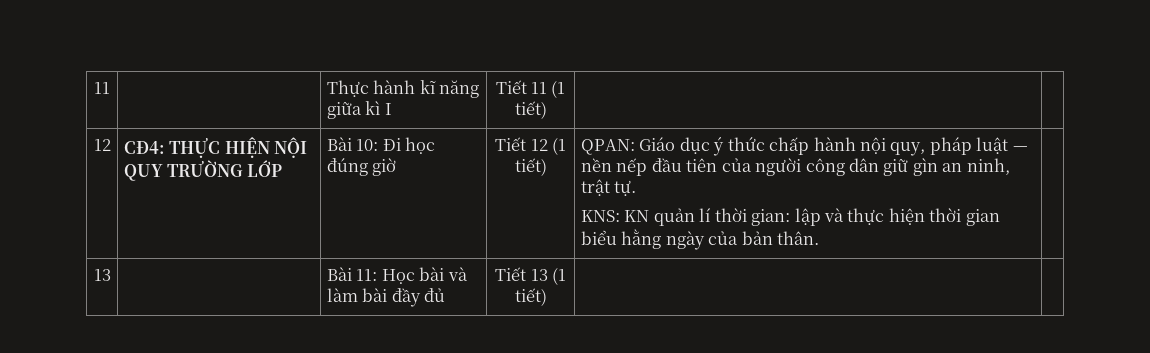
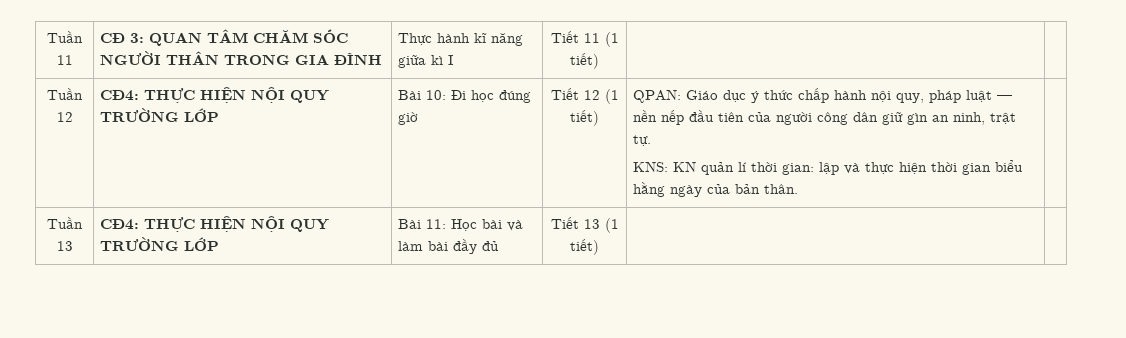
- 11 | | Thực hành kĩ năng giữa kì I | Tiết 11 (1 tiết) | |
- 12
+ Tuần 11 | CĐ 3: QUAN TÂM CHĂM SÓC NGƯỜI THÂN TRONG GIA ĐÌNH | Thực hành kĩ năng giữa kì I | Tiết 11 (1 tiết) | |
+ Tuần 12
- 13 | | Bài 11: Học bài và làm bài đầy đủ | Tiết 13 (1 tiết) | |
+ Tuần 13 | CĐ4: THỰC HIỆN NỘI QUY TRƯỜNG LỚP | Bài 11: Học bài và làm bài đầy đủ | Tiết 13 (1 tiết) | |

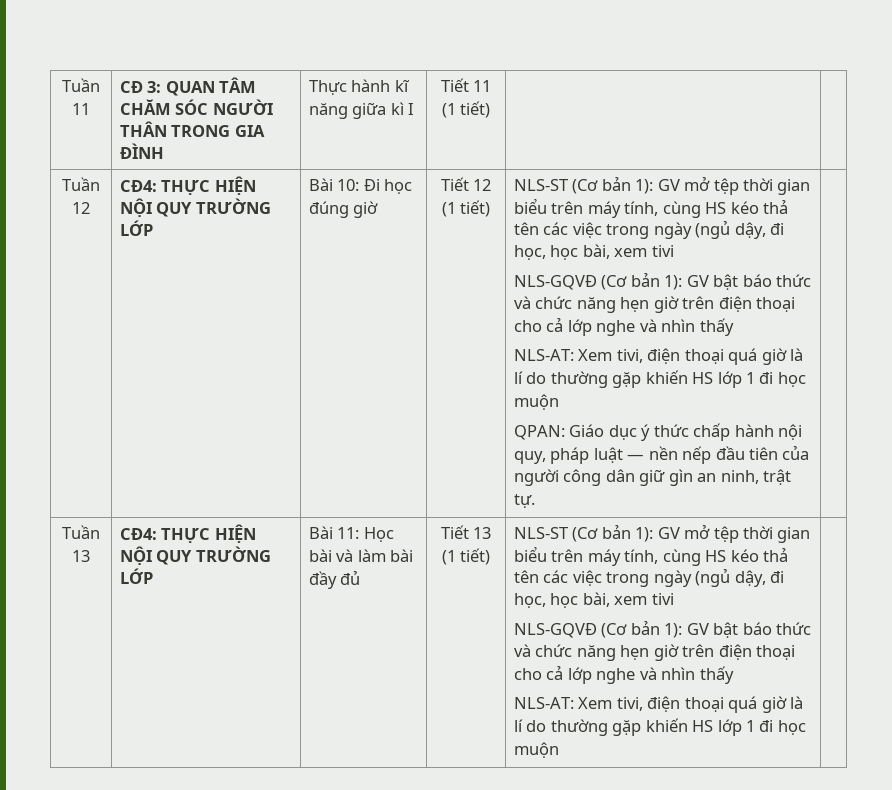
- Tiết 12 (1 tiết)
+ Tiết 12 (1 tiết) | NLS-ST (Cơ bản 1): GV mở tệp thời gian biểu trên máy tính, cùng HS kéo thả tên các việc trong ngày (ngủ dậy, đi học, học bài, xem tivi
+ NLS-GQVĐ (Cơ bản 1): GV bật báo thức và chức năng hẹn giờ trên điện thoại cho cả lớp nghe và nhìn thấy
+ NLS-AT: Xem tivi, điện thoại quá giờ là lí do thường gặp khiến HS lớp 1 đi học muộn
- KNS: KN quản lí thời gian: lập và thực hiện thời gian biểu hằng ngày của bản thân.
- Tiết 13 (1 tiết)
+ Tiết 13 (1 tiết) | NLS-ST (Cơ bản 1): GV mở tệp thời gian biểu trên máy tính, cùng HS kéo thả tên các việc trong ngày (ngủ dậy, đi học, học bài, xem tivi
+ NLS-GQVĐ (Cơ bản 1): GV bật báo thức và chức năng hẹn giờ trên điện thoại cho cả lớp nghe và nhìn thấy
+ NLS-AT: Xem tivi, điện thoại quá giờ là lí do thường gặp khiến HS lớp 1 đi học muộn

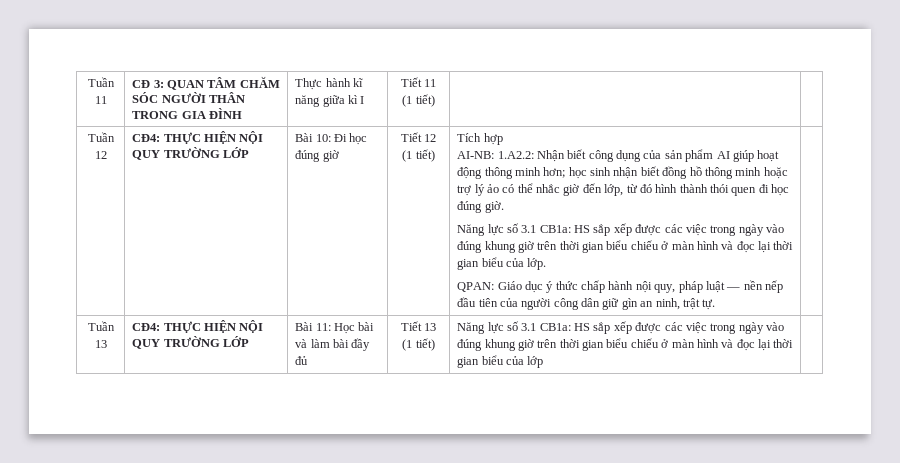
- Tiết 12 (1 tiết) | NLS-ST (Cơ bản 1): GV mở tệp thời gian biểu trên máy tính, cùng HS kéo thả tên các việc trong ngày (ngủ dậy, đi học, học bài, xem tivi
- NLS-GQVĐ (Cơ bản 1): GV bật báo thức và chức năng hẹn giờ trên điện thoại cho cả lớp nghe và nhìn thấy
- NLS-AT: Xem tivi, điện thoại quá giờ là lí do thường gặp khiến HS lớp 1 đi học muộn
+ Tiết 12 (1 tiết) | Tích hợp
+ AI-NB: 1.A2.2: Nhận biết công dụng của sản phẩm AI giúp hoạt động thông minh hơn; học sinh nhận biết đồng hồ thông minh hoặc trợ lý ảo có thể nhắc giờ đến lớp, từ đó hình thành thói quen đi học đúng giờ.
+ Năng lực số 3.1 CB1a: HS sắp xếp được các việc trong ngày vào đúng khung giờ trên thời gian biểu chiếu ở màn hình và đọc lại thời gian biểu của lớp.
- Tiết 13 (1 tiết) | NLS-ST (Cơ bản 1): GV mở tệp thời gian biểu trên máy tính, cùng HS kéo thả tên các việc trong ngày (ngủ dậy, đi học, học bài, xem tivi
- NLS-GQVĐ (Cơ bản 1): GV bật báo thức và chức năng hẹn giờ trên điện thoại cho cả lớp nghe và nhìn thấy
- NLS-AT: Xem tivi, điện thoại quá giờ là lí do thường gặp khiến HS lớp 1 đi học muộn
+ Tiết 13 (1 tiết) | Năng lực số 3.1 CB1a: HS sắp xếp được các việc trong ngày vào đúng khung giờ trên thời gian biểu chiếu ở màn hình và đọc lại thời gian biểu của lớp

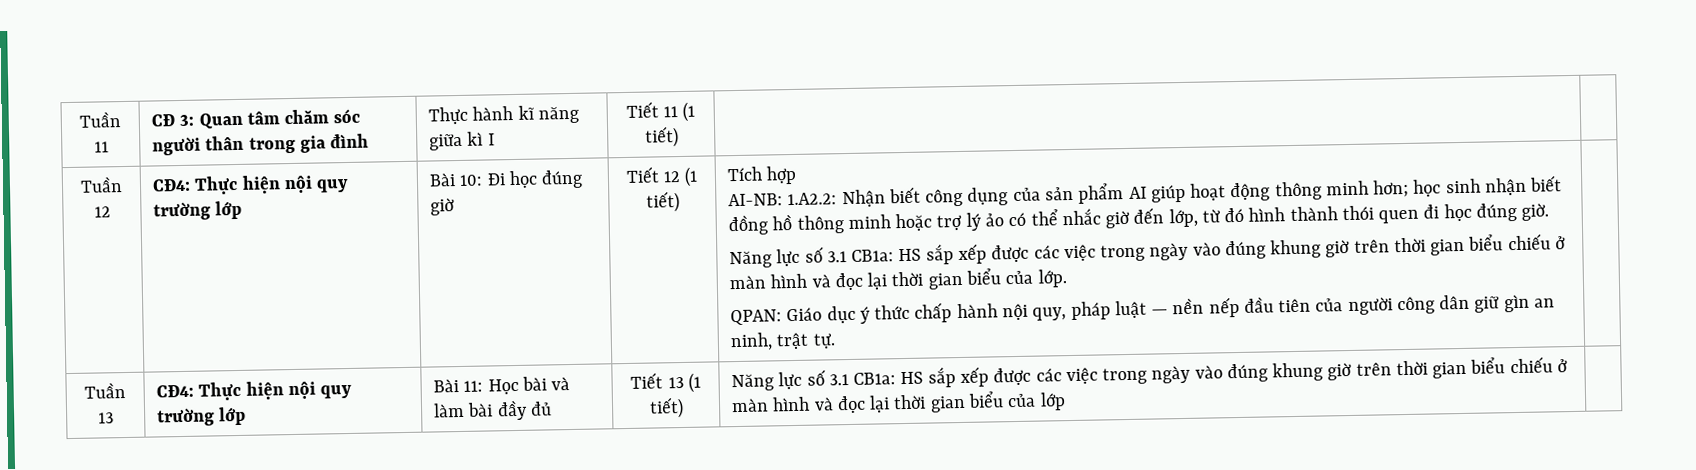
- Tuần 11 | CĐ 3: QUAN TÂM CHĂM SÓC NGƯỜI THÂN TRONG GIA ĐÌNH | Thực hành kĩ năng giữa kì I | Tiết 11 (1 tiết) | |
+ Tuần 11 | CĐ 3: Quan tâm chăm sóc người thân trong gia đình | Thực hành kĩ năng giữa kì I | Tiết 11 (1 tiết) | |
- Tuần 12 | CĐ4: THỰC HIỆN NỘI QUY TRƯỜNG LỚP
+ Tuần 12 | CĐ4: Thực hiện nội quy trường lớp
- Tuần 13 | CĐ4: THỰC HIỆN NỘI QUY TRƯỜNG LỚP
+ Tuần 13 | CĐ4: Thực hiện nội quy trường lớp

